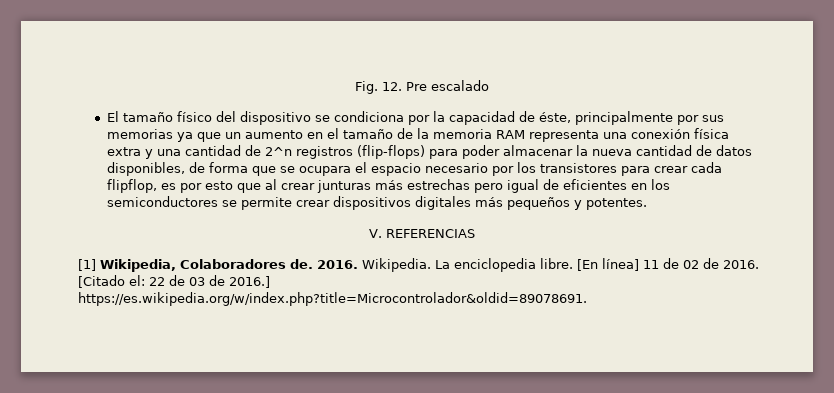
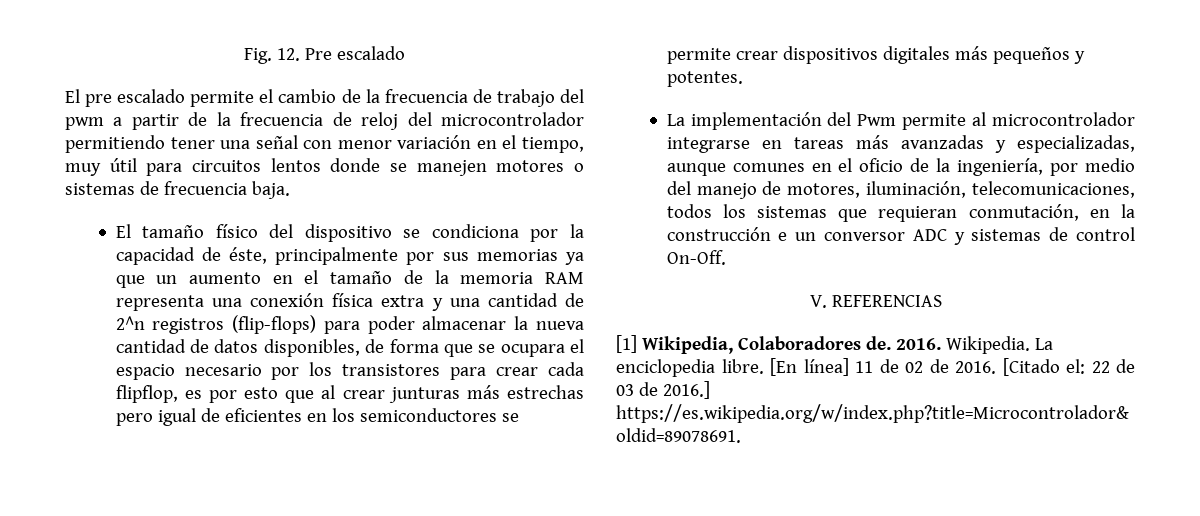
+ El pre escalado permite el cambio de la frecuencia de trabajo del pwm a partir de la frecuencia de reloj del microcontrolador permitiendo tener una señal con menor variación en el tiempo, muy útil para circuitos lentos donde se manejen motores o sistemas de frecuencia baja.
+ La implementación del Pwm permite al microcontrolador integrarse en tareas más avanzadas y especializadas, aunque comunes en el oficio de la ingeniería, por medio del manejo de motores, iluminación, telecomunicaciones, todos los sistemas que requieran conmutación, en la construcción e un conversor ADC y sistemas de control On-Off.

